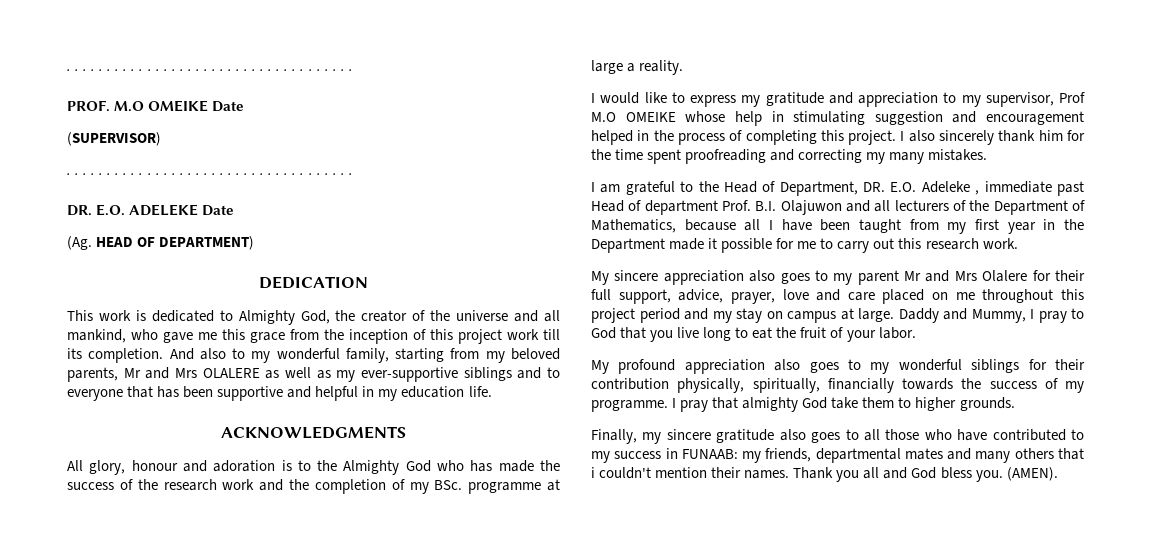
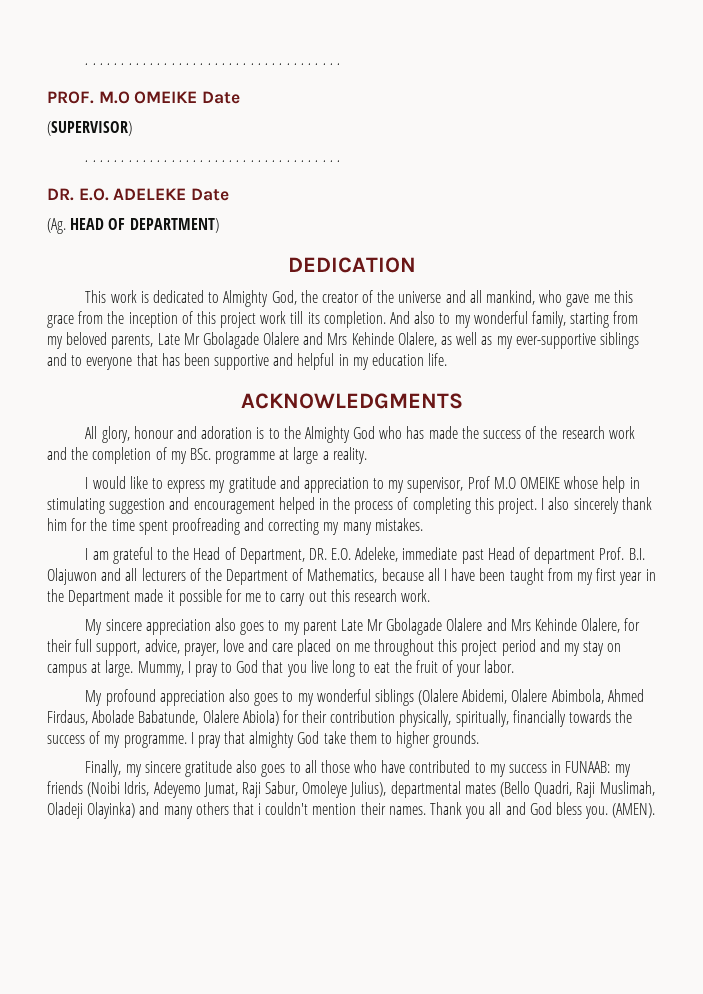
- And also to my wonderful family, starting from my beloved parents, Mr and Mrs OLALERE as well as my ever-supportive siblings and to everyone that has been supportive and helpful in my education life.
+ And also to my wonderful family, starting from my beloved parents, Late Mr Gbolagade Olalere and Mrs Kehinde Olalere, as well as my ever-supportive siblings and to everyone that has been supportive and helpful in my education life.
- I am grateful to the Head of Department, DR. E.O. Adeleke , immediate past Head of department Prof. B.I. Olajuwon and all lecturers of the Department of Mathematics, because all I have been taught from my first year in the Department made it possible for me to carry out this research work.
+ I am grateful to the Head of Department, DR. E.O. Adeleke, immediate past Head of department Prof. B.I. Olajuwon and all lecturers of the Department of Mathematics, because all I have been taught from my first year in the Department made it possible for me to carry out this research work.
- My sincere appreciation also goes to my parent Mr and Mrs Olalere for their full support, advice, prayer, love and care placed on me throughout this project period and my stay on campus at large.
+ My sincere appreciation also goes to my parent Late Mr Gbolagade Olalere and Mrs Kehinde Olalere, for their full support, advice, prayer, love and care placed on me throughout this project period and my stay on campus at large.
- Daddy and Mummy, I pray to God that you live long to eat the fruit of your labor.
+ Mummy, I pray to God that you live long to eat the fruit of your labor.
- My profound appreciation also goes to my wonderful siblings for their contribution physically, spiritually, financially towards the success of my programme.
+ My profound appreciation also goes to my wonderful siblings (Olalere Abidemi, Olalere Abimbola, Ahmed Firdaus, Abolade Babatunde, Olalere Abiola) for their contribution physically, spiritually, financially towards the success of my programme.
- Finally, my sincere gratitude also goes to all those who have contributed to my success in FUNAAB: my friends, departmental mates and many others that i couldn't mention their names.
+ Finally, my sincere gratitude also goes to all those who have contributed to my success in FUNAAB: my friends (Noibi Idris, Adeyemo Jumat, Raji Sabur, Omoleye Julius), departmental mates (Bello Quadri, Raji Muslimah, Oladeji Olayinka) and many others that i couldn't mention their names.

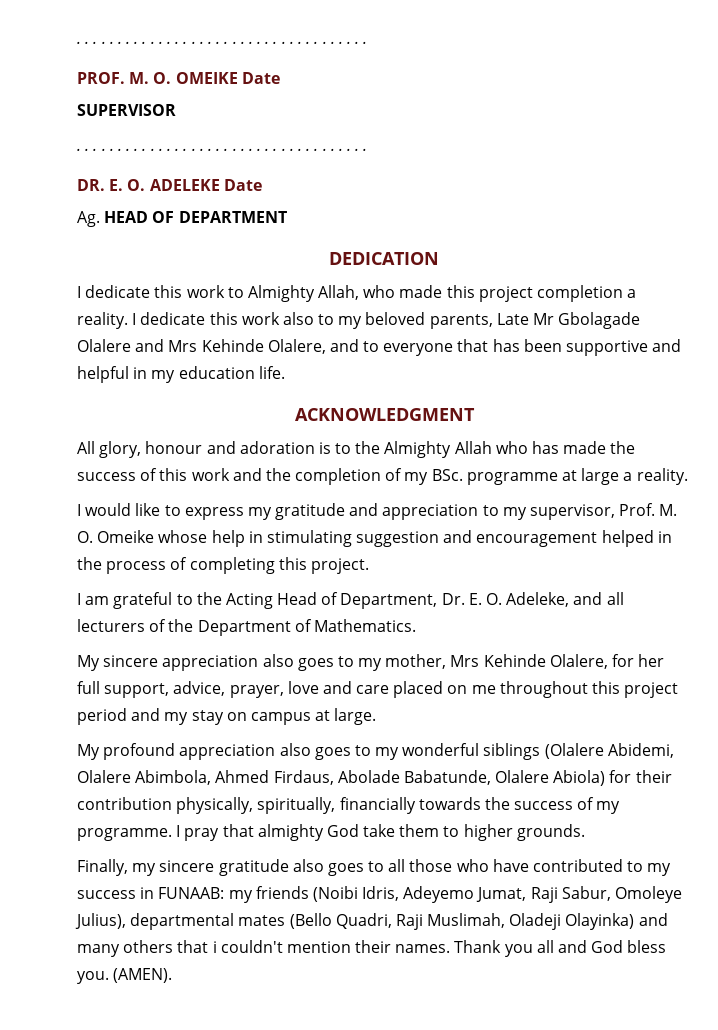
- PROF. M.O OMEIKE Date
+ PROF. M. O. OMEIKE Date
- (SUPERVISOR)
+ SUPERVISOR
- DR. E.O. ADELEKE Date
+ DR. E. O. ADELEKE Date
- (Ag. HEAD OF DEPARTMENT)
+ Ag. HEAD OF DEPARTMENT
- This work is dedicated to Almighty God, the creator of the universe and all mankind, who gave me this grace from the inception of this project work till its completion. And also to my wonderful family, starting from my beloved parents, Late Mr Gbolagade Olalere and Mrs Kehinde Olalere, as well as my ever-supportive siblings and to everyone that has been supportive and helpful in my education life.
+ I dedicate this work to Almighty Allah, who made this project completion a reality. I dedicate this work also to my beloved parents, Late Mr Gbolagade Olalere and Mrs Kehinde Olalere, and to everyone that has been supportive and helpful in my education life.
- ACKNOWLEDGMENTS
+ ACKNOWLEDGMENT
- All glory, honour and adoration is to the Almighty God who has made the success of the research work and the completion of my BSc. programme at large a reality.
+ All glory, honour and adoration is to the Almighty Allah who has made the success of this work and the completion of my BSc. programme at large a reality.
- I would like to express my gratitude and appreciation to my supervisor, Prof M.O OMEIKE whose help in stimulating suggestion and encouragement helped in the process of completing this project. I also sincerely thank him for the time spent proofreading and correcting my many mistakes.
+ I would like to express my gratitude and appreciation to my supervisor, Prof. M. O. Omeike whose help in stimulating suggestion and encouragement helped in the process of completing this project.
- I am grateful to the Head of Department, DR. E.O. Adeleke, immediate past Head of department Prof. B.I. Olajuwon and all lecturers of the Department of Mathematics, because all I have been taught from my first year in the Department made it possible for me to carry out this research work.
+ I am grateful to the Acting Head of Department, Dr. E. O. Adeleke, and all lecturers of the Department of Mathematics.
- My sincere appreciation also goes to my parent Late Mr Gbolagade Olalere and Mrs Kehinde Olalere, for their full support, advice, prayer, love and care placed on me throughout this project period and my stay on campus at large. Mummy, I pray to God that you live long to eat the fruit of your labor.
+ My sincere appreciation also goes to my mother, Mrs Kehinde Olalere, for her full support, advice, prayer, love and care placed on me throughout this project period and my stay on campus at large.

